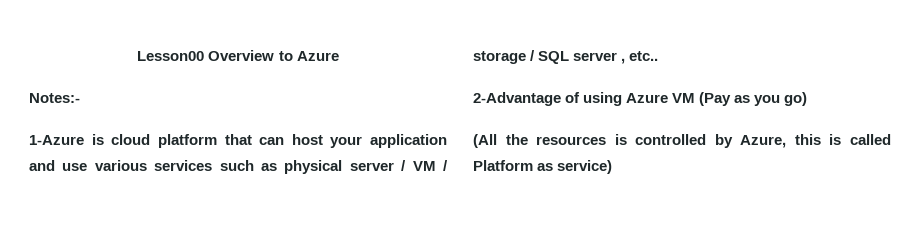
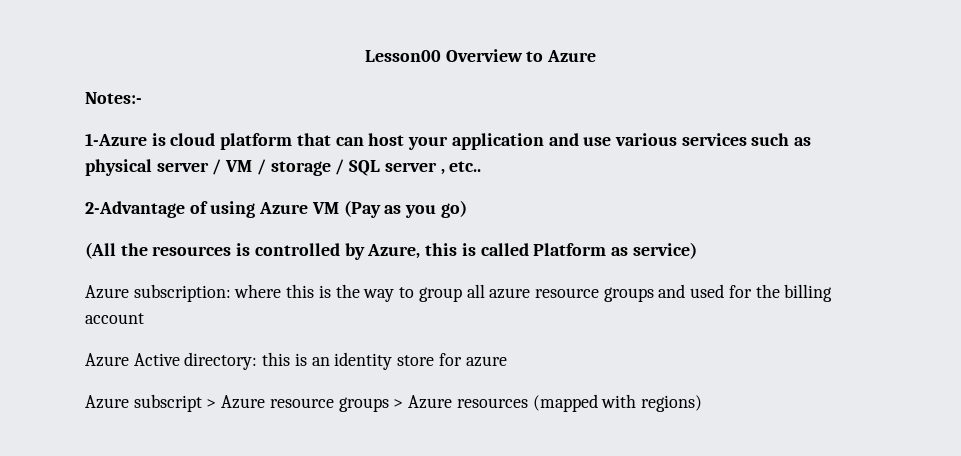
+ Azure subscription: where this is the way to group all azure resource groups and used for the billing account
+ Azure Active directory: this is an identity store for azure
+ Azure subscript > Azure resource groups > Azure resources (mapped with regions)

